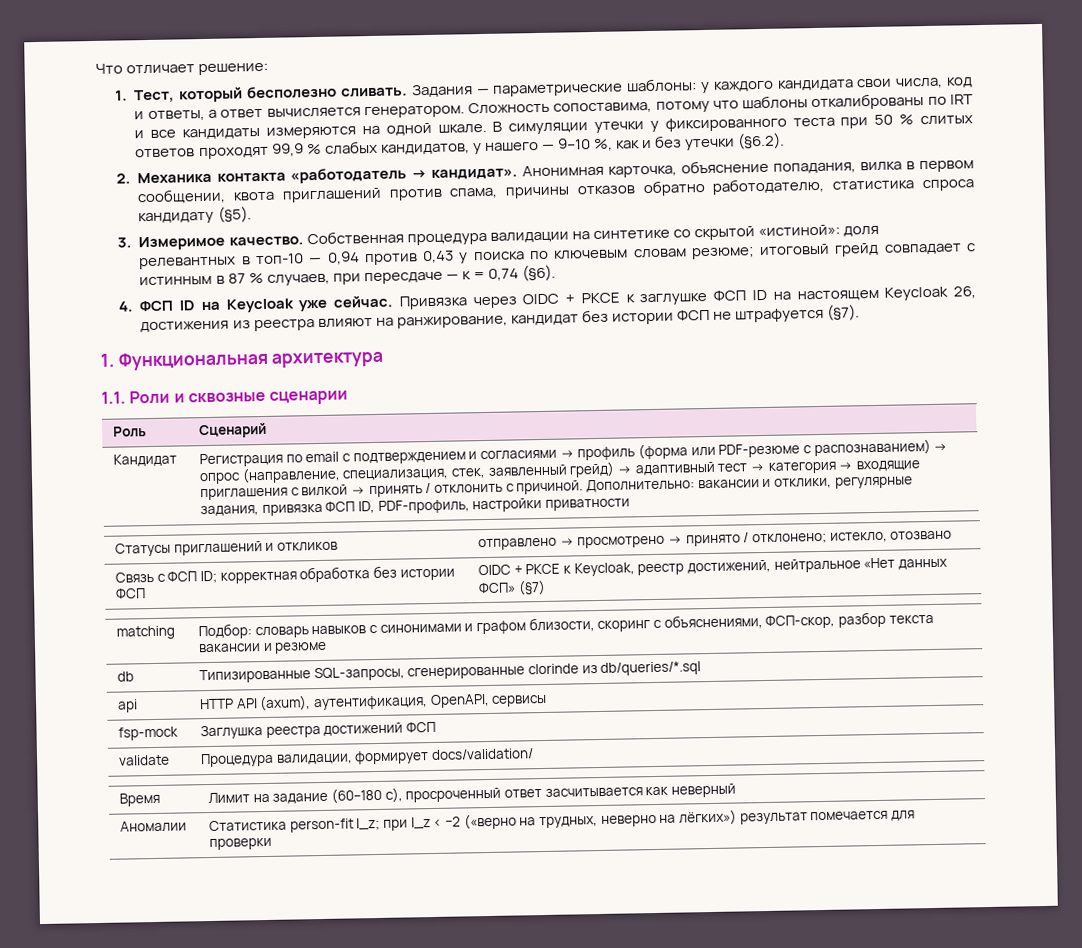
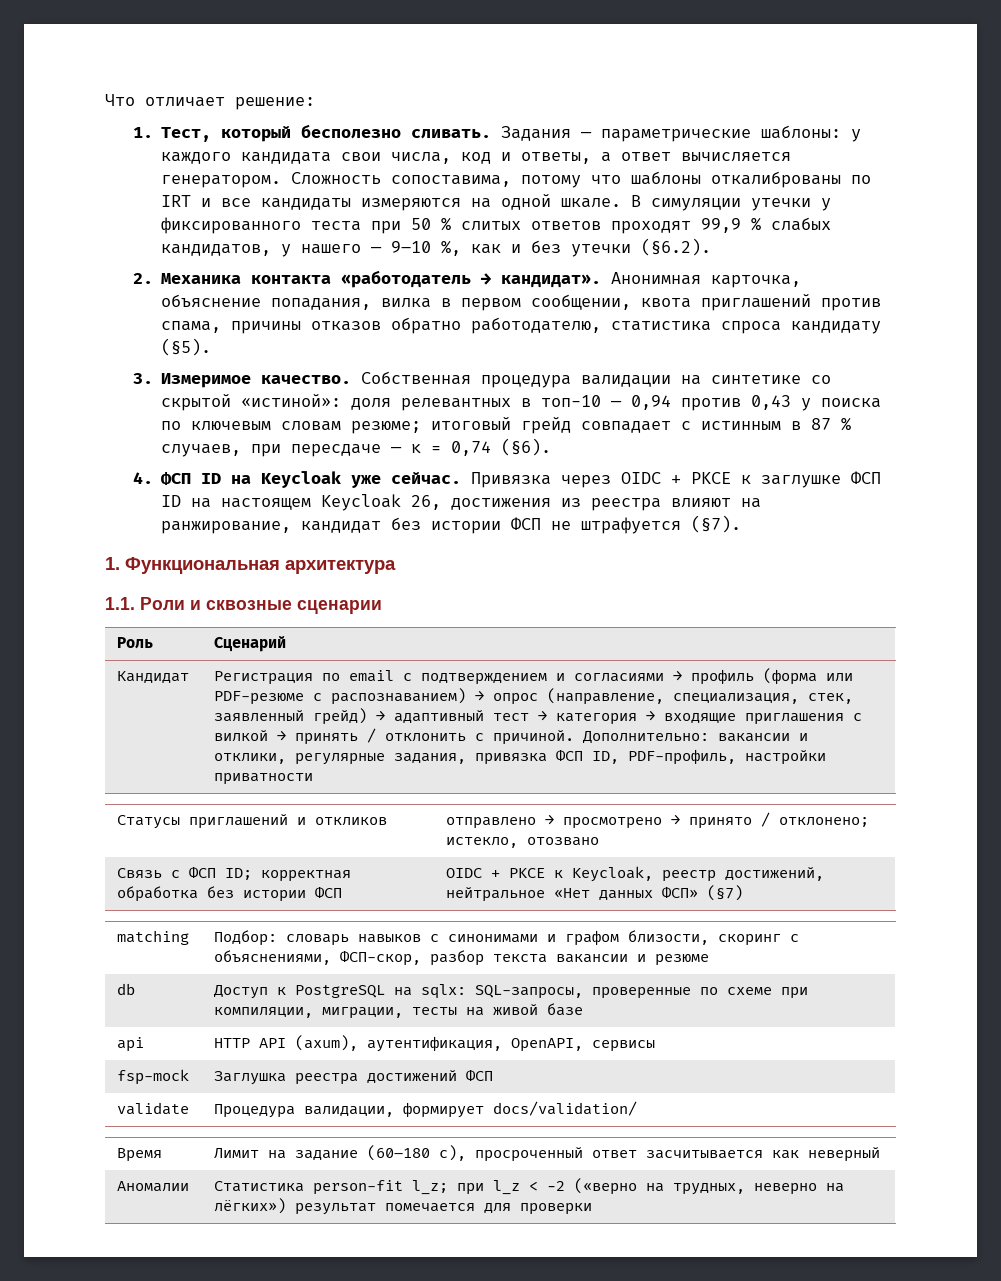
- db | Типизированные SQL-запросы, сгенерированные clorinde из db/queries/*.sql
+ db | Доступ к PostgreSQL на sqlx: SQL-запросы, проверенные по схеме при компиляции, миграции, тесты на живой базе

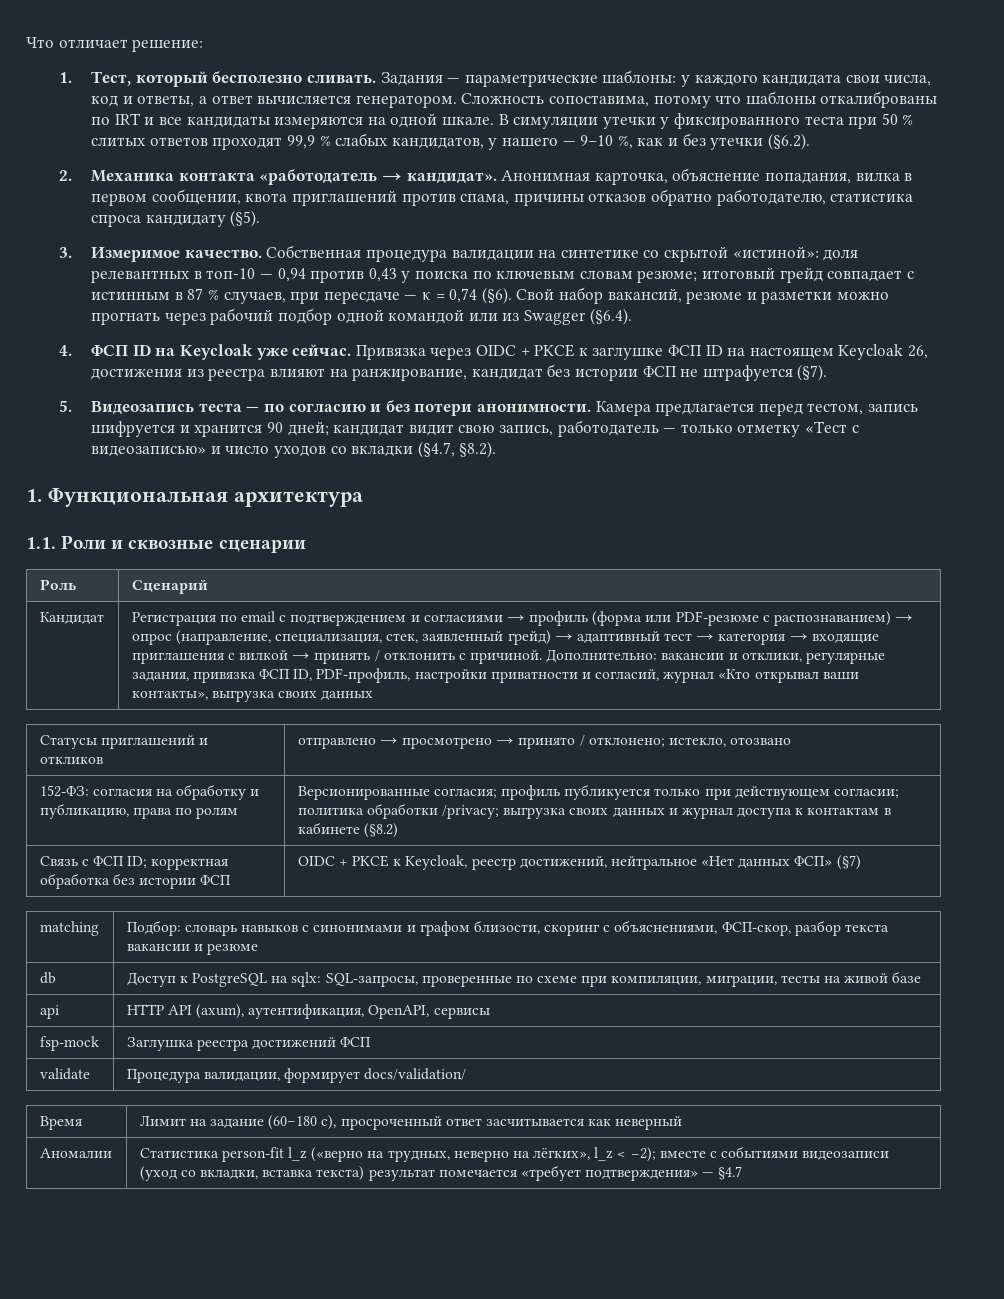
+ Свой набор вакансий, резюме и разметки можно прогнать через рабочий подбор одной командой или из Swagger (§6.4).
+ 5. Видеозапись теста — по согласию и без потери анонимности. Камера предлагается перед тестом, запись шифруется и хранится 90 дней; кандидат видит свою запись, работодатель — только отметку «Тест с видеозаписью» и число уходов со вкладки (§4.7, §8.2).
- Дополнительно: вакансии и отклики, регулярные задания, привязка ФСП ID, PDF-профиль, настройки приватности
+ Дополнительно: вакансии и отклики, регулярные задания, привязка ФСП ID, PDF-профиль, настройки приватности и согласий, журнал «Кто открывал ваши контакты», выгрузка своих данных
+ 152-ФЗ: согласия на обработку и публикацию, права по ролям | Версионированные согласия; профиль публикуется только при действующем согласии; политика обработки /privacy; выгрузка своих данных и журнал доступа к контактам в кабинете (§8.2)
- Аномалии | Статистика person-fit l_z; при l_z < −2 («верно на трудных, неверно на лёгких») результат помечается для проверки
+ Аномалии | Статистика person-fit l_z («верно на трудных, неверно на лёгких», l_z < −2); вместе с событиями видеозаписи (уход со вкладки, вставка текста) результат помечается «требует подтверждения» — §4.7

